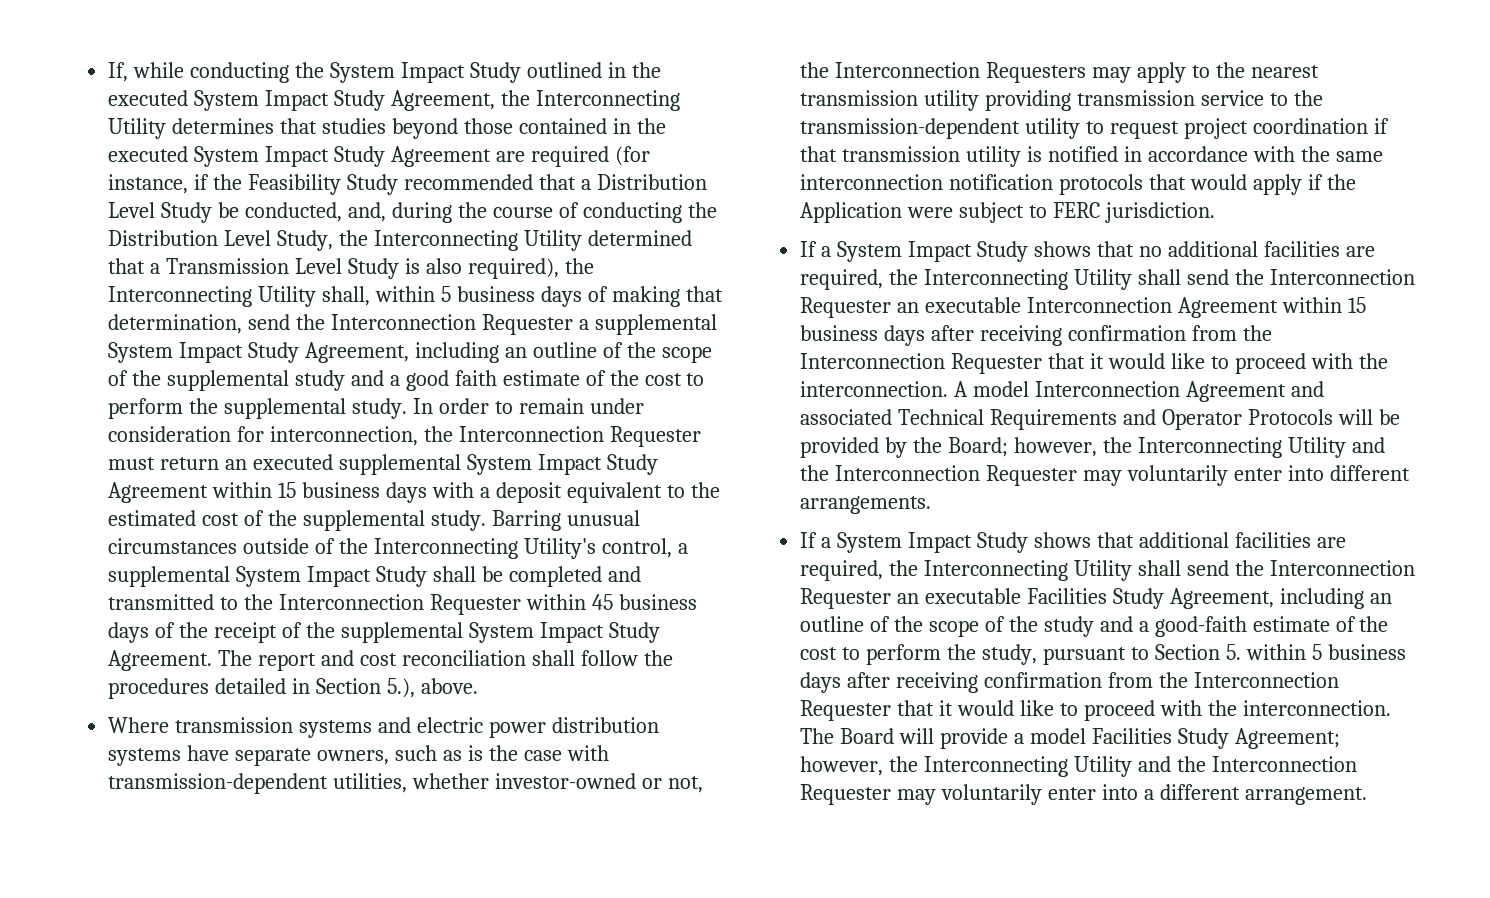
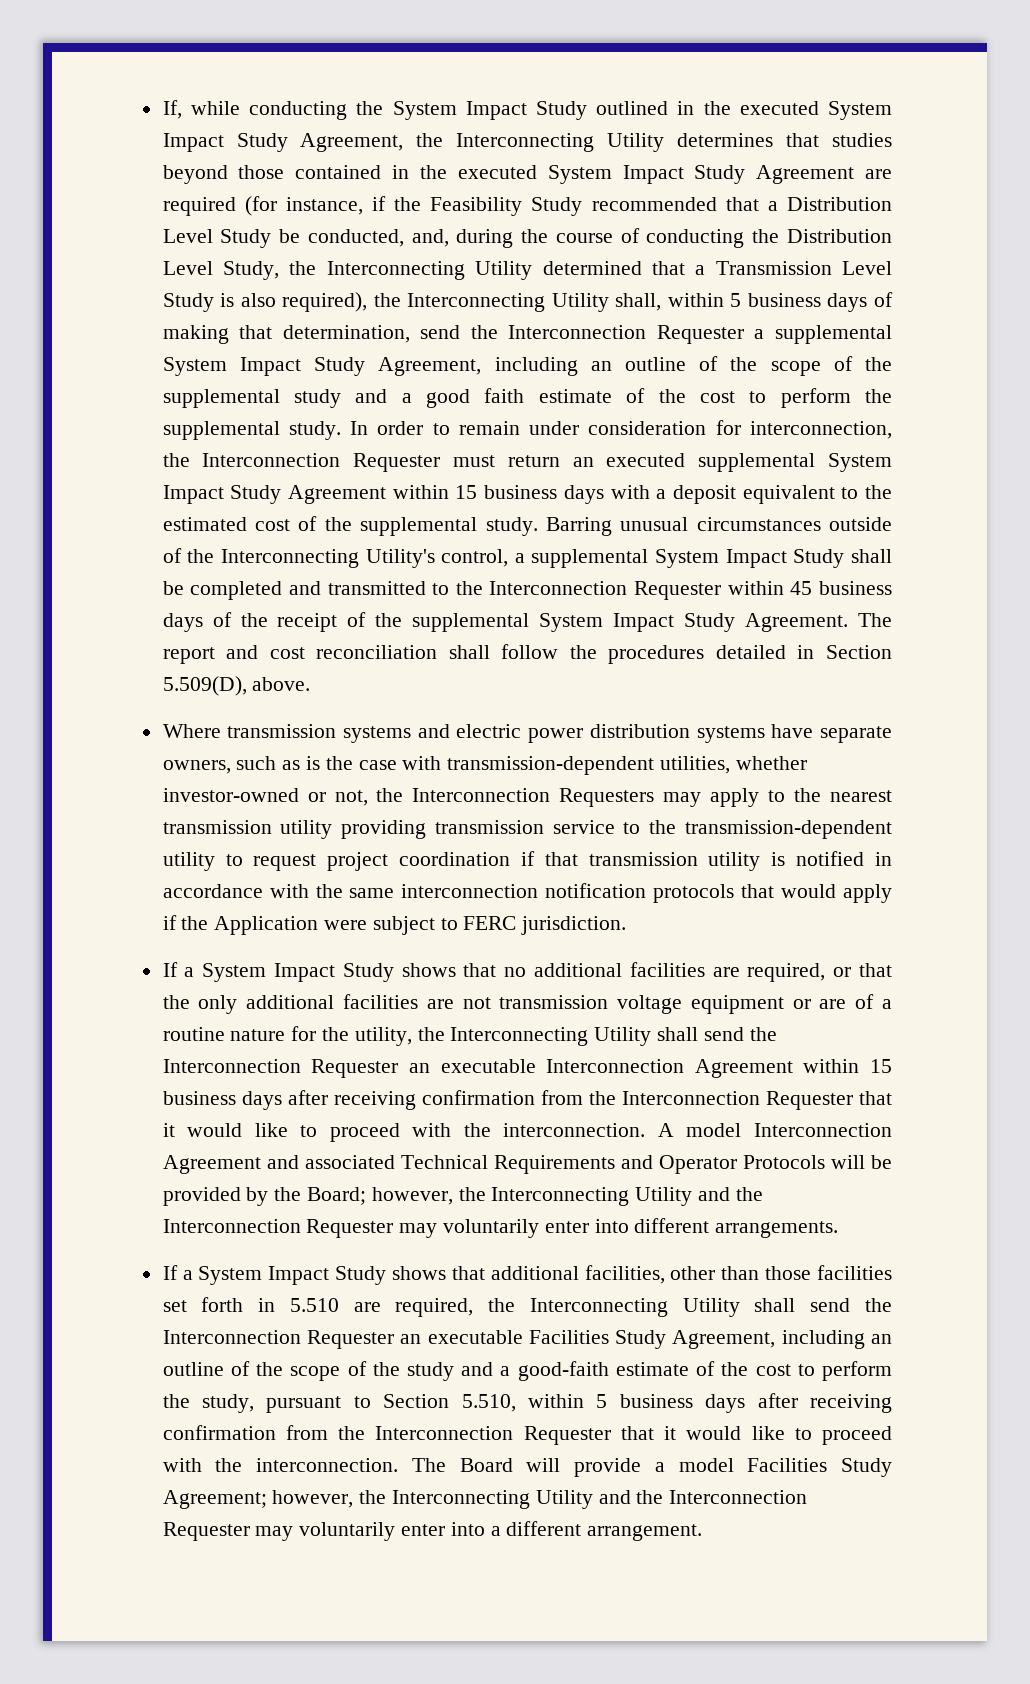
- The report and cost reconciliation shall follow the procedures detailed in Section 5.), above.
+ The report and cost reconciliation shall follow the procedures detailed in Section 5.509(D), above.
- If a System Impact Study shows that no additional facilities are required, the Interconnecting Utility shall send the Interconnection Requester an executable Interconnection Agreement within 15 business days after receiving confirmation from the Interconnection Requester that it would like to proceed with the interconnection.
+ If a System Impact Study shows that no additional facilities are required, or that the only additional facilities are not transmission voltage equipment or are of a routine nature for the utility, the Interconnecting Utility shall send the Interconnection Requester an executable Interconnection Agreement within 15 business days after receiving confirmation from the Interconnection Requester that it would like to proceed with the interconnection.
- If a System Impact Study shows that additional facilities are required, the Interconnecting Utility shall send the Interconnection Requester an executable Facilities Study Agreement, including an outline of the scope of the study and a good-faith estimate of the cost to perform the study, pursuant to Section 5. within 5 business days after receiving confirmation from the Interconnection Requester that it would like to proceed with the interconnection.
+ If a System Impact Study shows that additional facilities, other than those facilities set forth in 5.510 are required, the Interconnecting Utility shall send the Interconnection Requester an executable Facilities Study Agreement, including an outline of the scope of the study and a good-faith estimate of the cost to perform the study, pursuant to Section 5.510, within 5 business days after receiving confirmation from the Interconnection Requester that it would like to proceed with the interconnection.

